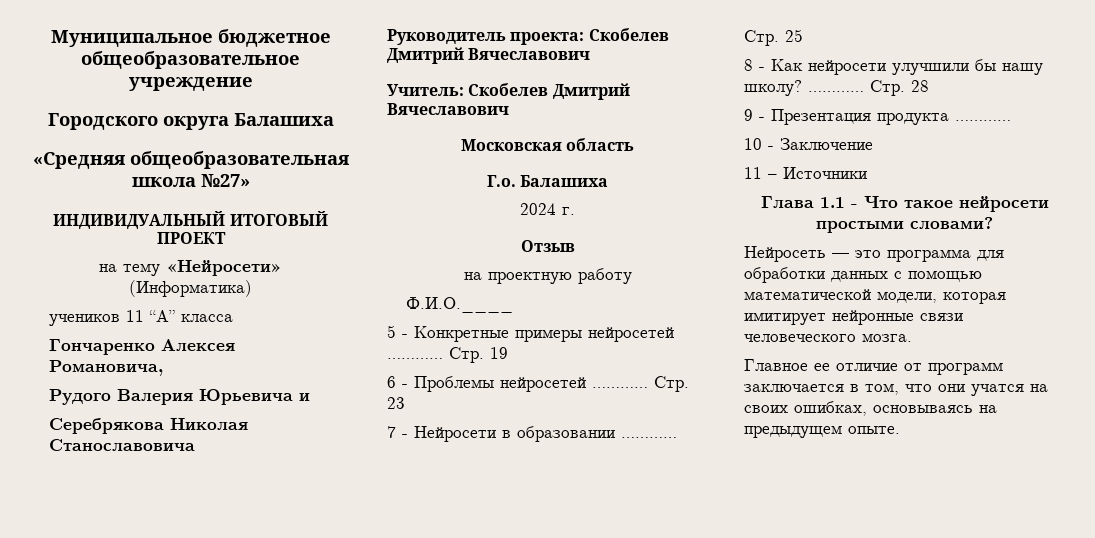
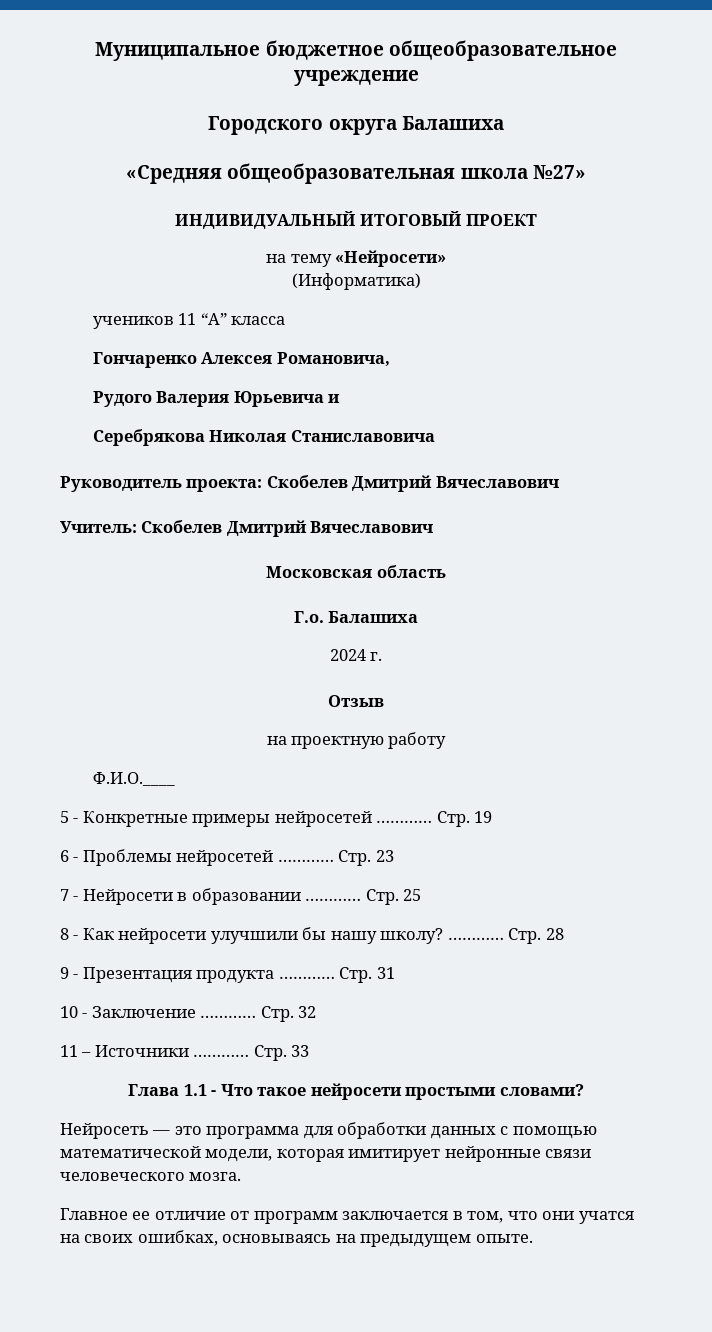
- Серебрякова Николая Станославовича
+ Серебрякова Николая Станиславовича
+ Стр. 31
- 10 - Заключение
+ 10 - Заключение ………… Стр. 32
- 11 – Источники
+ 11 – Источники ………… Стр. 33

